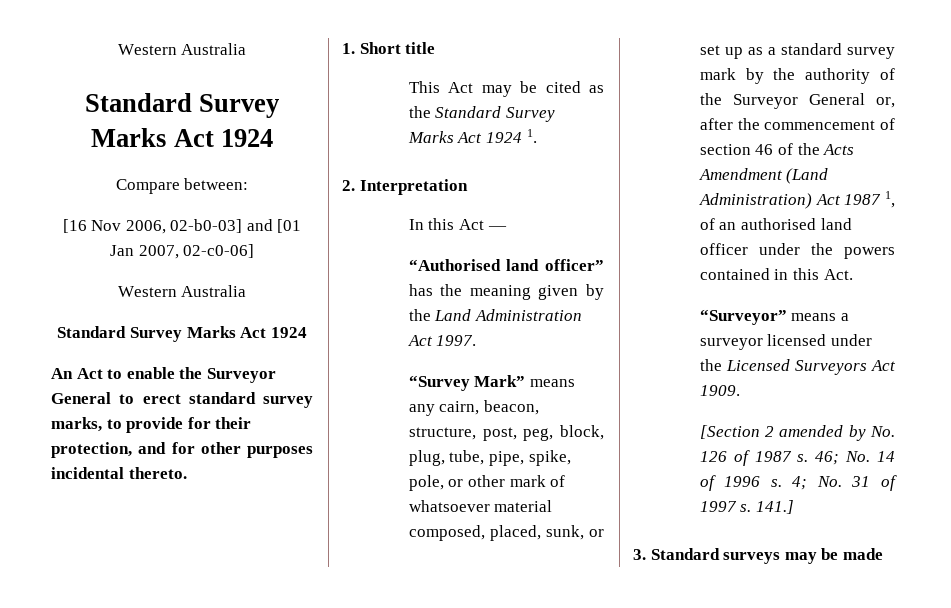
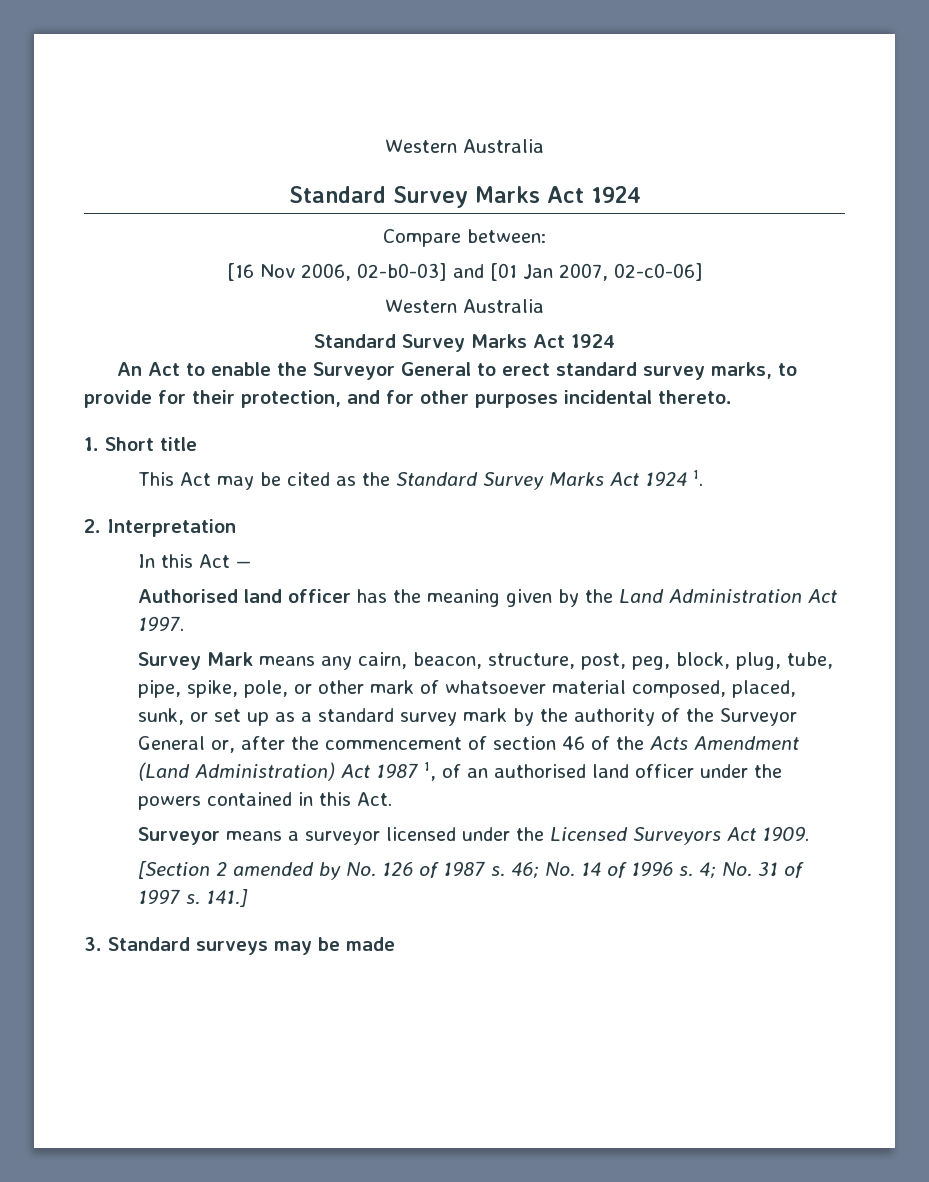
- “Authorised land officer” has the meaning given by the Land Administration Act 1997.
+ Authorised land officer has the meaning given by the Land Administration Act 1997.
- “Survey Mark” means any cairn, beacon, structure, post, peg, block, plug, tube, pipe, spike, pole, or other mark of whatsoever material composed, placed, sunk, or set up as a standard survey mark by the authority of the Surveyor General or, after the commencement of section 46 of the Acts Amendment (Land Administration) Act 1987 1, of an authorised land officer under the powers contained in this Act.
+ Survey Mark means any cairn, beacon, structure, post, peg, block, plug, tube, pipe, spike, pole, or other mark of whatsoever material composed, placed, sunk, or set up as a standard survey mark by the authority of the Surveyor General or, after the commencement of section 46 of the Acts Amendment (Land Administration) Act 1987 1, of an authorised land officer under the powers contained in this Act.
- “Surveyor” means a surveyor licensed under the Licensed Surveyors Act 1909.
+ Surveyor means a surveyor licensed under the Licensed Surveyors Act 1909.

